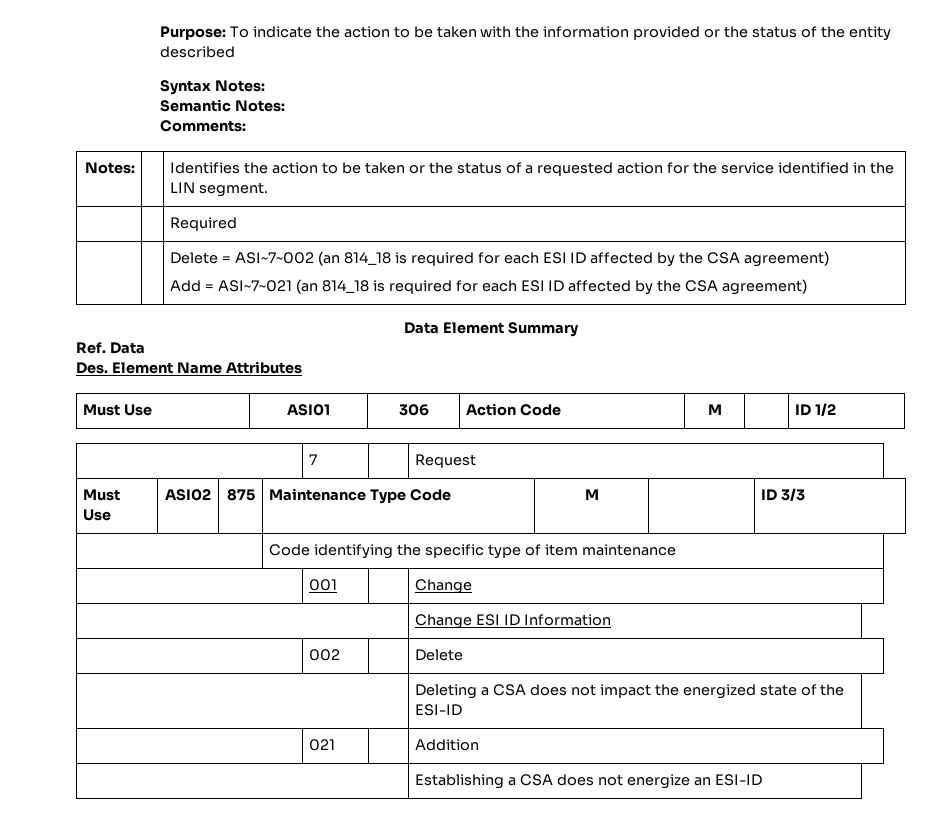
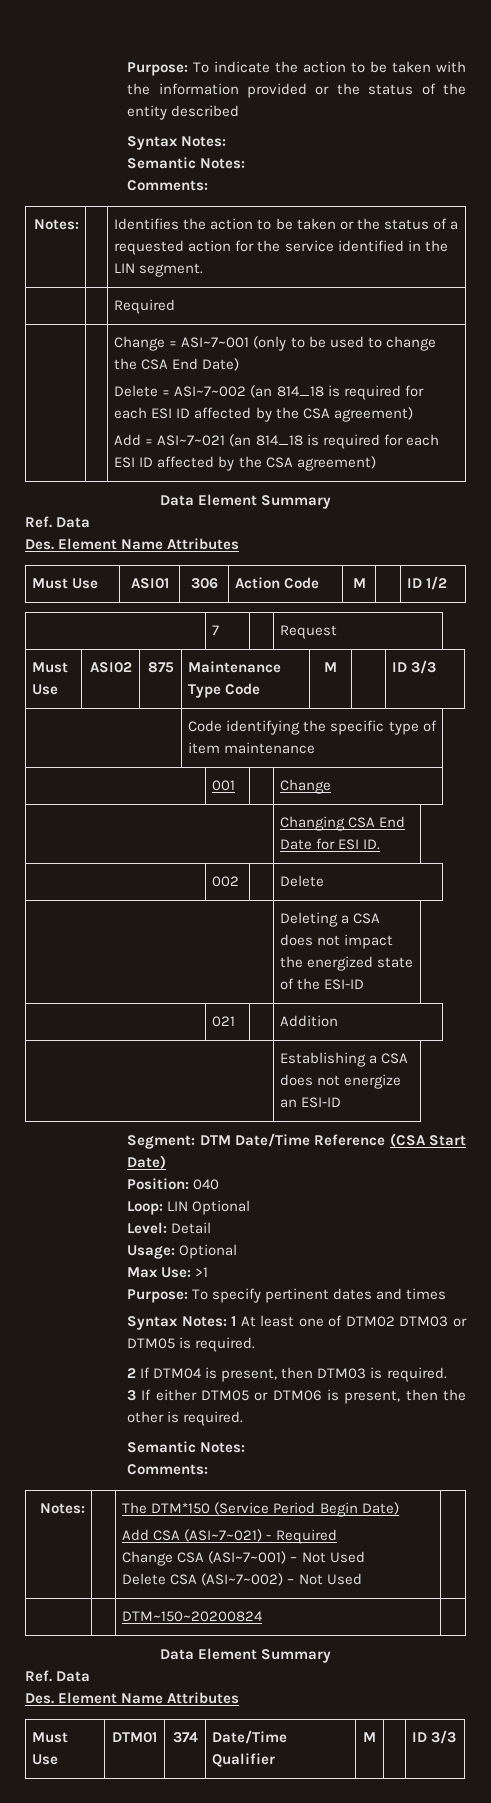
+ Change = ASI~7~001 (only to be used to change the CSA End Date)
- | Change ESI ID Information
+ | Changing CSA End Date for ESI ID.
+ Segment: DTM Date/Time Reference (CSA Start Date)
+ Position: 040
+ Loop: LIN Optional
+ Level: Detail
+ Usage: Optional
+ Max Use: >1
+ Purpose: To specify pertinent dates and times
+ Syntax Notes: 1 At least one of DTM02 DTM03 or DTM05 is required.
+ 2 If DTM04 is present, then DTM03 is required.
+ 3 If either DTM05 or DTM06 is present, then the other is required.
+ Semantic Notes:
+ Comments:
+ Notes: | | The DTM*150 (Service Period Begin Date)
+ Add CSA (ASI~7~021) - Required
+ Change CSA (ASI~7~001) – Not Used
+ Delete CSA (ASI~7~002) – Not Used |
+ | | DTM~150~20200824 |
+ Data Element Summary
+ Ref. Data
+ Des. Element Name Attributes
+ Must Use | DTM01 | 374 | Date/Time Qualifier | M | | ID 3/3

